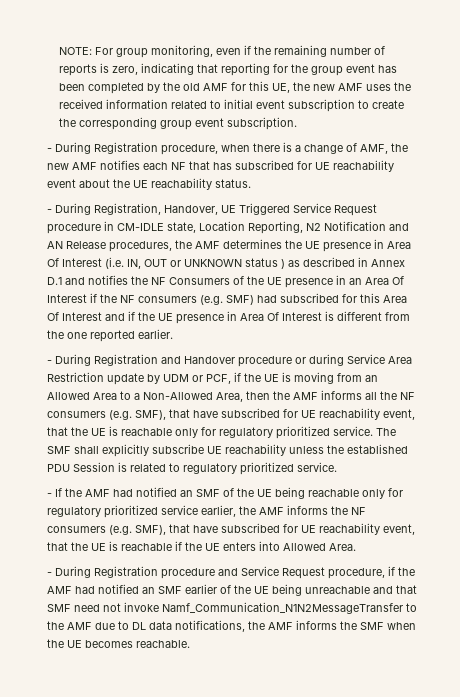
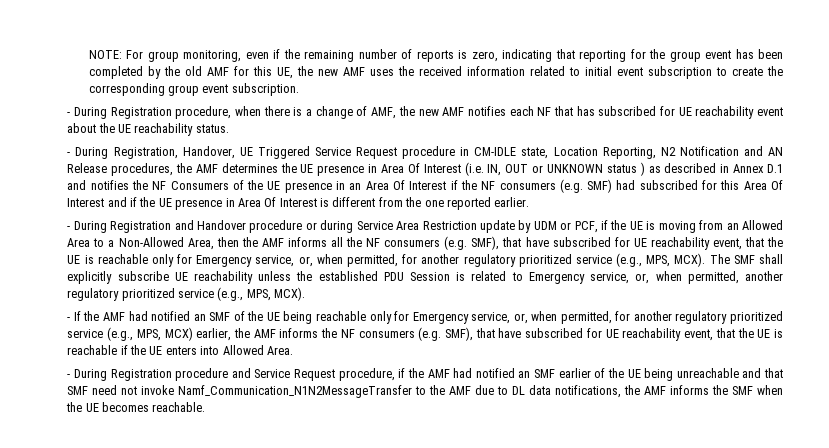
- - During Registration and Handover procedure or during Service Area Restriction update by UDM or PCF, if the UE is moving from an Allowed Area to a Non-Allowed Area, then the AMF informs all the NF consumers (e.g. SMF), that have subscribed for UE reachability event, that the UE is reachable only for regulatory prioritized service.
+ - During Registration and Handover procedure or during Service Area Restriction update by UDM or PCF, if the UE is moving from an Allowed Area to a Non-Allowed Area, then the AMF informs all the NF consumers (e.g. SMF), that have subscribed for UE reachability event, that the UE is reachable only for Emergency service, or, when permitted, for another regulatory prioritized service (e.g., MPS, MCX).
- The SMF shall explicitly subscribe UE reachability unless the established PDU Session is related to regulatory prioritized service.
+ The SMF shall explicitly subscribe UE reachability unless the established PDU Session is related to Emergency service, or, when permitted, another regulatory prioritized service (e.g., MPS, MCX).
- - If the AMF had notified an SMF of the UE being reachable only for regulatory prioritized service earlier, the AMF informs the NF consumers (e.g. SMF), that have subscribed for UE reachability event, that the UE is reachable if the UE enters into Allowed Area.
+ - If the AMF had notified an SMF of the UE being reachable only for Emergency service, or, when permitted, for another regulatory prioritized service (e.g., MPS, MCX) earlier, the AMF informs the NF consumers (e.g. SMF), that have subscribed for UE reachability event, that the UE is reachable if the UE enters into Allowed Area.

